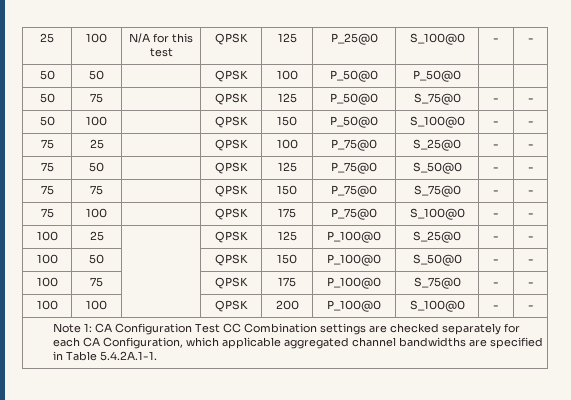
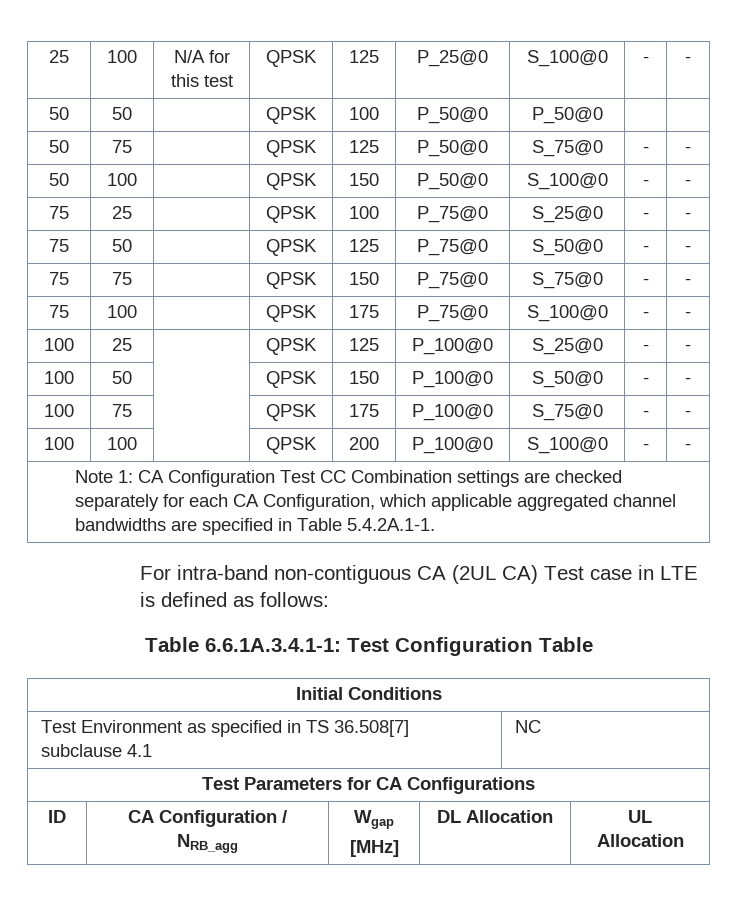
+ For intra-band non-contiguous CA (2UL CA) Test case in LTE is defined as follows:
+ Table 6.6.1A.3.4.1-1: Test Configuration Table
+ Initial Conditions
+ Test Environment as specified in TS 36.508[7] subclause 4.1 | NC
+ Test Parameters for CA Configurations
+ ID | CA Configuration / NRB_agg | Wgap
+ [MHz] | DL Allocation | UL Allocation

